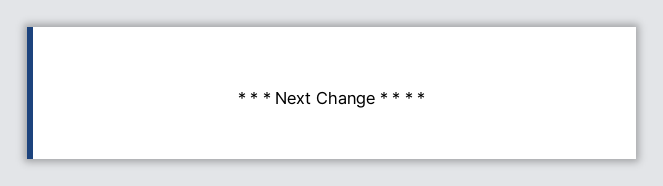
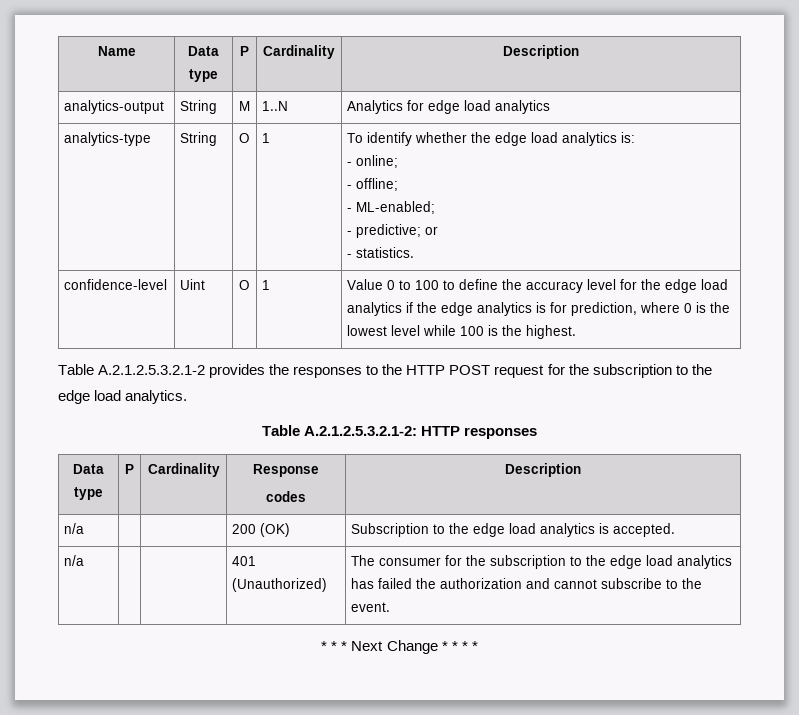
+ Name | Data type | P | Cardinality | Description
+ analytics-output | String | M | 1..N | Analytics for edge load analytics
+ analytics-type | String | O | 1 | To identify whether the edge load analytics is:
+ - online;
+ - offline;
+ - ML-enabled;
+ - predictive; or
+ - statistics.
+ confidence-level | Uint | O | 1 | Value 0 to 100 to define the accuracy level for the edge load analytics if the edge analytics is for prediction, where 0 is the lowest level while 100 is the highest.
+ Table A.2.1.2.5.3.2.1-2 provides the responses to the HTTP POST request for the subscription to the edge load analytics.
+ Table A.2.1.2.5.3.2.1-2: HTTP responses
+ Data type | P | Cardinality | Response
+ codes | Description
+ n/a | | | 200 (OK) | Subscription to the edge load analytics is accepted.
+ n/a | | | 401 (Unauthorized) | The consumer for the subscription to the edge load analytics has failed the authorization and cannot subscribe to the event.

